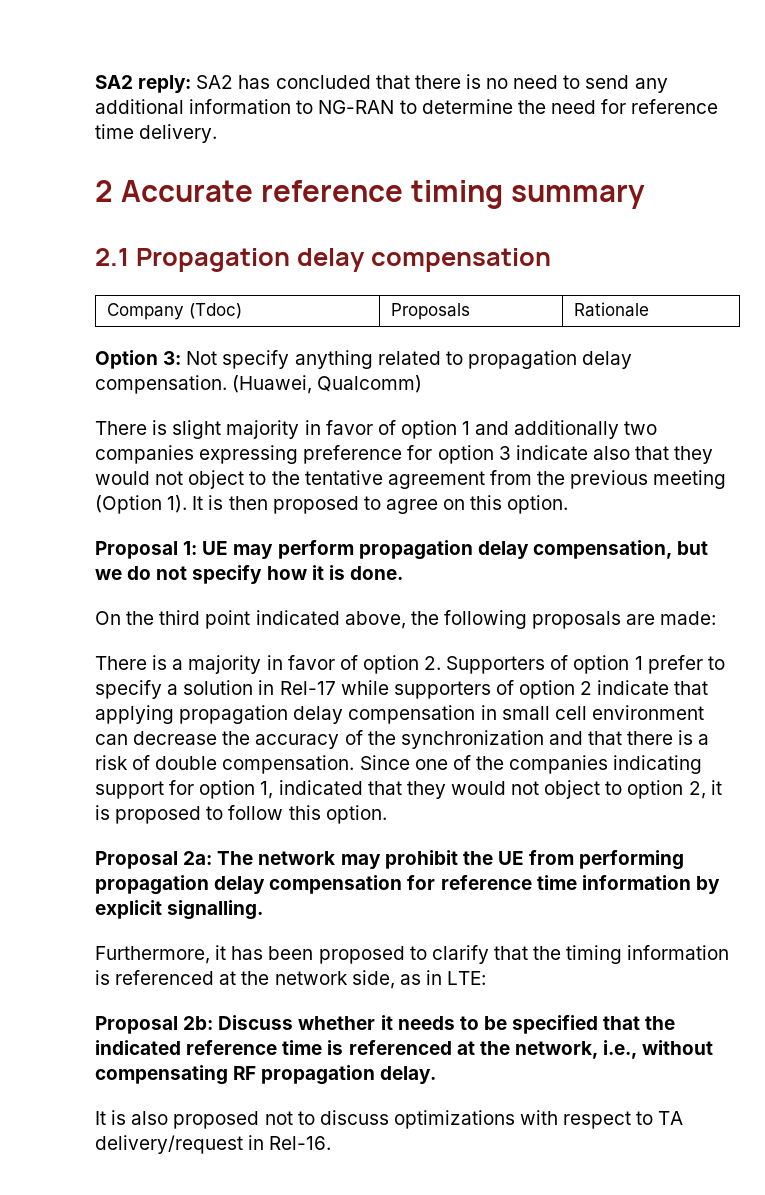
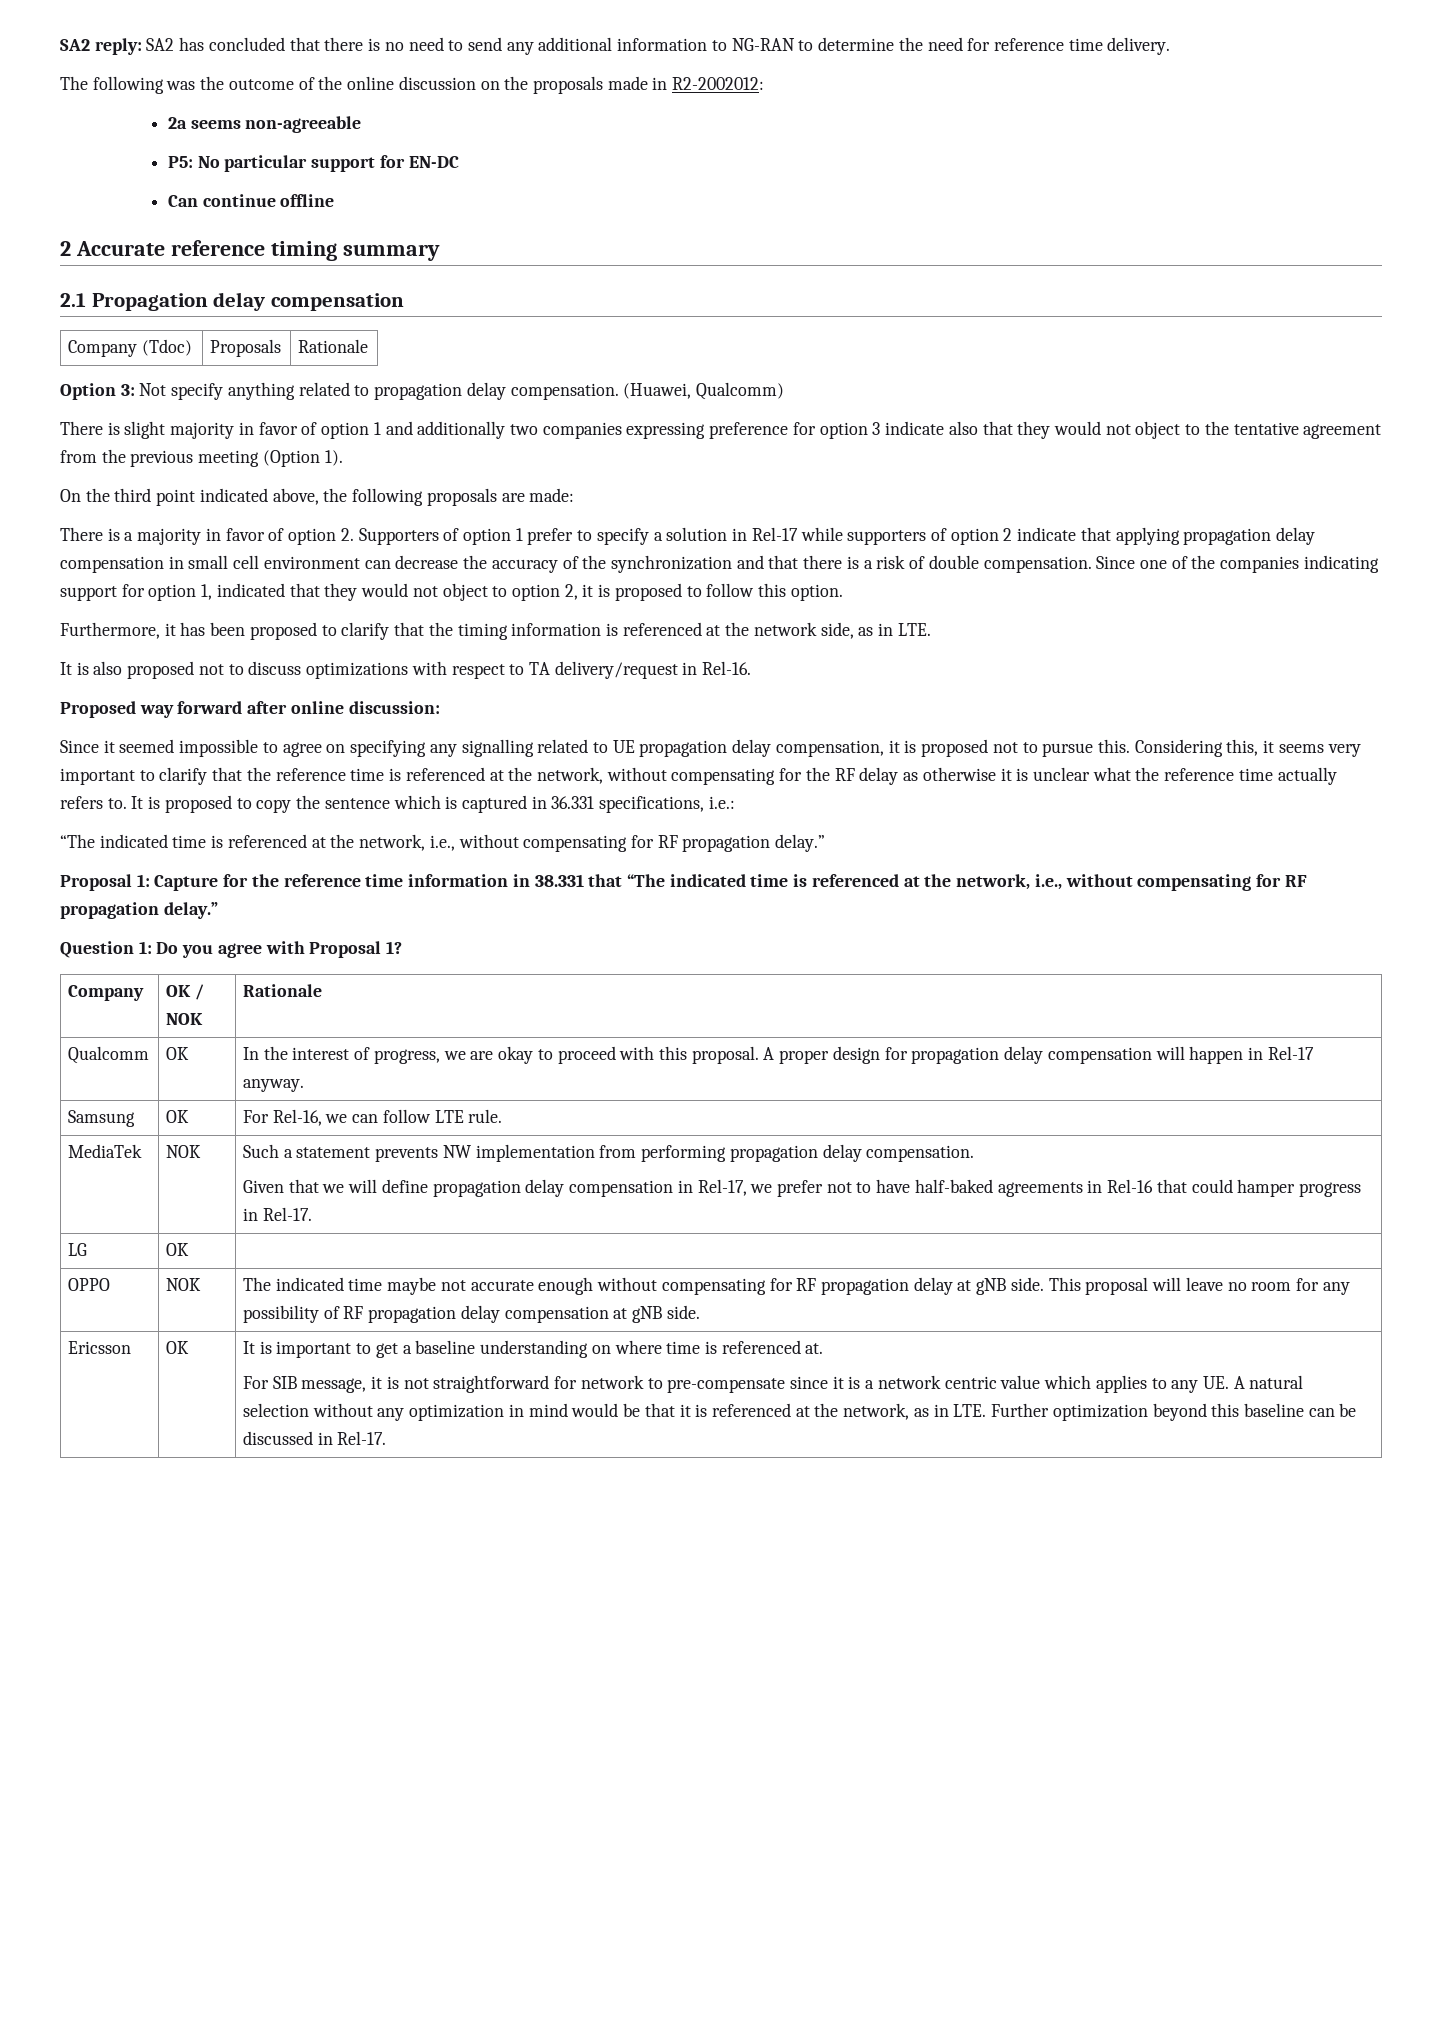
+ The following was the outcome of the online discussion on the proposals made in R2-2002012:
+ 2a seems non-agreeable
+ P5: No particular support for EN-DC
+ Can continue offline
- It is then proposed to agree on this option.
- Proposal 1: UE may perform propagation delay compensation, but we do not specify how it is done.
- Proposal 2a: The network may prohibit the UE from performing propagation delay compensation for reference time information by explicit signalling.
- Furthermore, it has been proposed to clarify that the timing information is referenced at the network side, as in LTE:
- Proposal 2b: Discuss whether it needs to be specified that the indicated reference time is referenced at the network, i.e., without compensating RF propagation delay.
+ Furthermore, it has been proposed to clarify that the timing information is referenced at the network side, as in LTE.
+ Proposed way forward after online discussion:
+ Since it seemed impossible to agree on specifying any signalling related to UE propagation delay compensation, it is proposed not to pursue this. Considering this, it seems very important to clarify that the reference time is referenced at the network, without compensating for the RF delay as otherwise it is unclear what the reference time actually refers to. It is proposed to copy the sentence which is captured in 36.331 specifications, i.e.:
+ “The indicated time is referenced at the network, i.e., without compensating for RF propagation delay.”
+ Proposal 1: Capture for the reference time information in 38.331 that “The indicated time is referenced at the network, i.e., without compensating for RF propagation delay.”
+ Question 1: Do you agree with Proposal 1?
+ Company | OK / NOK | Rationale
+ Qualcomm | OK | In the interest of progress, we are okay to proceed with this proposal. A proper design for propagation delay compensation will happen in Rel-17 anyway.
+ Samsung | OK | For Rel-16, we can follow LTE rule.
+ MediaTek | NOK | Such a statement prevents NW implementation from performing propagation delay compensation.
+ Given that we will define propagation delay compensation in Rel-17, we prefer not to have half-baked agreements in Rel-16 that could hamper progress in Rel-17.
+ LG | OK |
+ OPPO | NOK | The indicated time maybe not accurate enough without compensating for RF propagation delay at gNB side. This proposal will leave no room for any possibility of RF propagation delay compensation at gNB side.
+ Ericsson | OK | It is important to get a baseline understanding on where time is referenced at.
+ For SIB message, it is not straightforward for network to pre-compensate since it is a network centric value which applies to any UE. A natural selection without any optimization in mind would be that it is referenced at the network, as in LTE. Further optimization beyond this baseline can be discussed in Rel-17.

